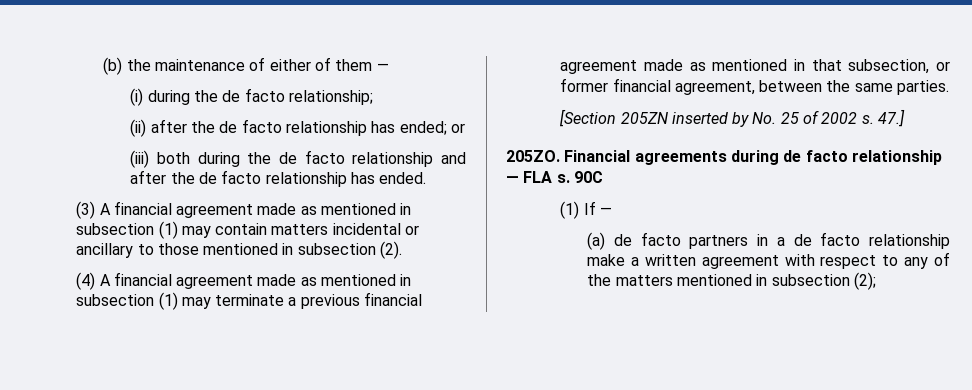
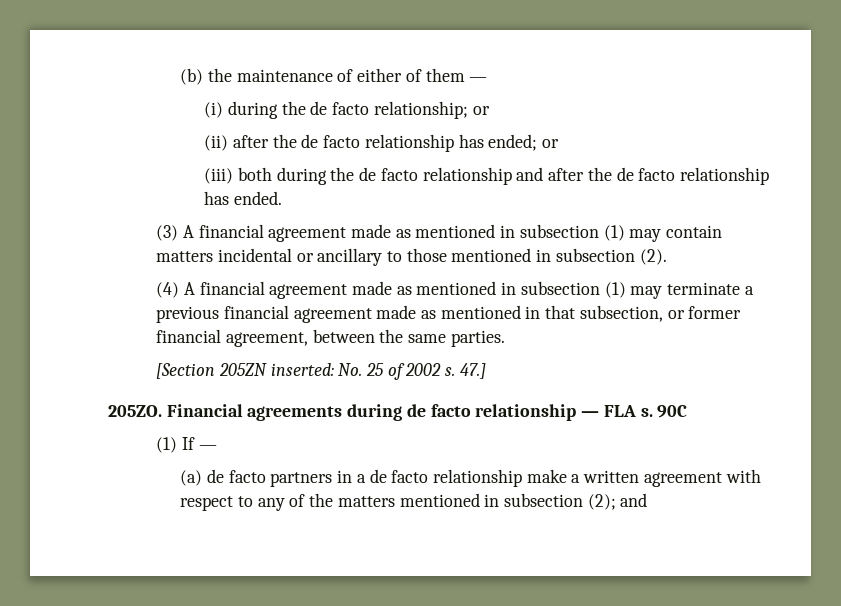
- (i) during the de facto relationship;
+ (i) during the de facto relationship; or
- [Section 205ZN inserted by No. 25 of 2002 s.
+ [Section 205ZN inserted: No. 25 of 2002 s.
- (a) de facto partners in a de facto relationship make a written agreement with respect to any of the matters mentioned in subsection (2);
+ (a) de facto partners in a de facto relationship make a written agreement with respect to any of the matters mentioned in subsection (2); and

